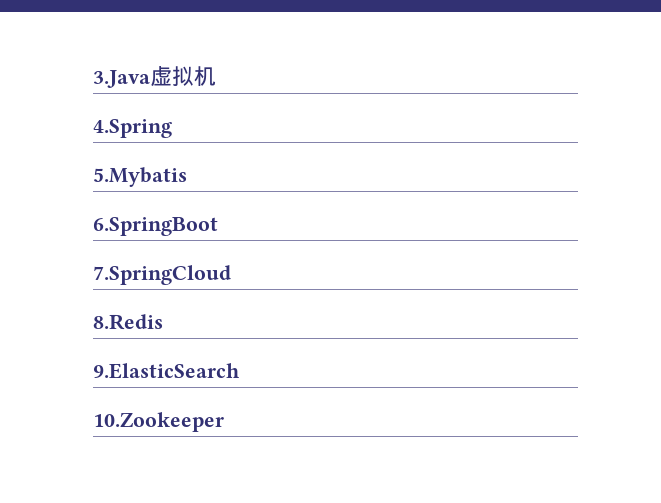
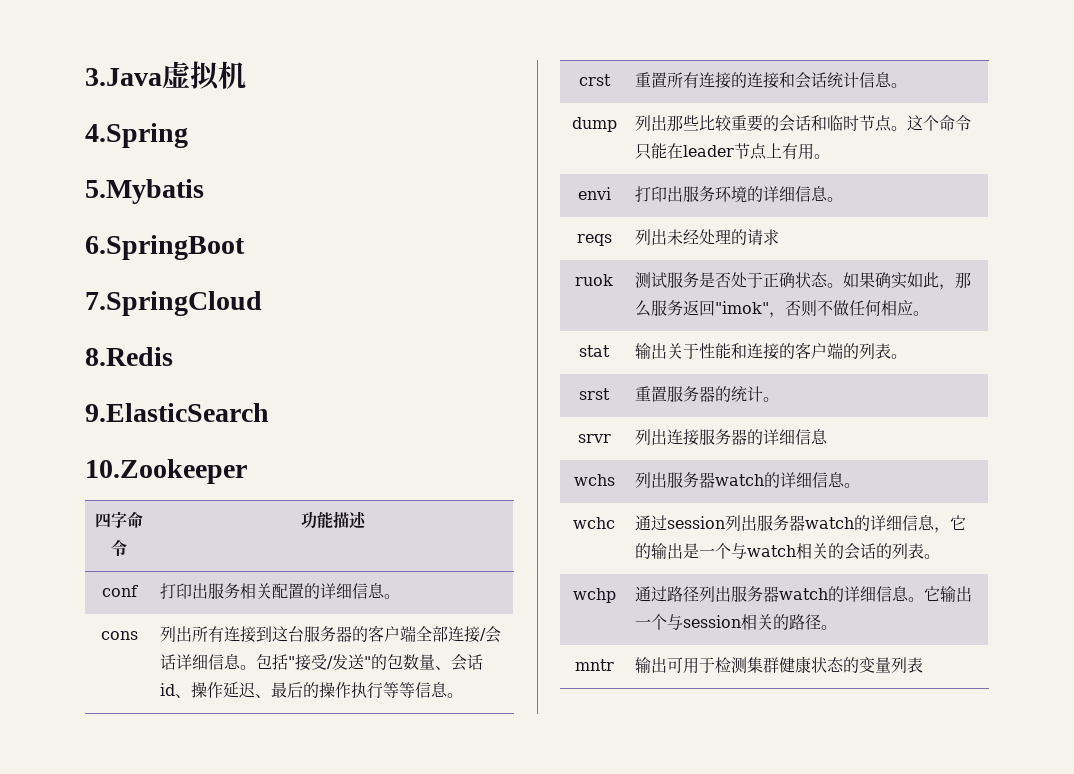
+ 四字命令 | 功能描述
+ conf | 打印出服务相关配置的详细信息。
+ cons | 列出所有连接到这台服务器的客户端全部连接/会话详细信息。包括"接受/发送"的包数量、会话id、操作延迟、最后的操作执行等等信息。
+ crst | 重置所有连接的连接和会话统计信息。
+ dump | 列出那些比较重要的会话和临时节点。这个命令只能在leader节点上有用。
+ envi | 打印出服务环境的详细信息。
+ reqs | 列出未经处理的请求
+ ruok | 测试服务是否处于正确状态。如果确实如此，那么服务返回"imok"，否则不做任何相应。
+ stat | 输出关于性能和连接的客户端的列表。
+ srst | 重置服务器的统计。
+ srvr | 列出连接服务器的详细信息
+ wchs | 列出服务器watch的详细信息。
+ wchc | 通过session列出服务器watch的详细信息，它的输出是一个与watch相关的会话的列表。
+ wchp | 通过路径列出服务器watch的详细信息。它输出一个与session相关的路径。
+ mntr | 输出可用于检测集群健康状态的变量列表

